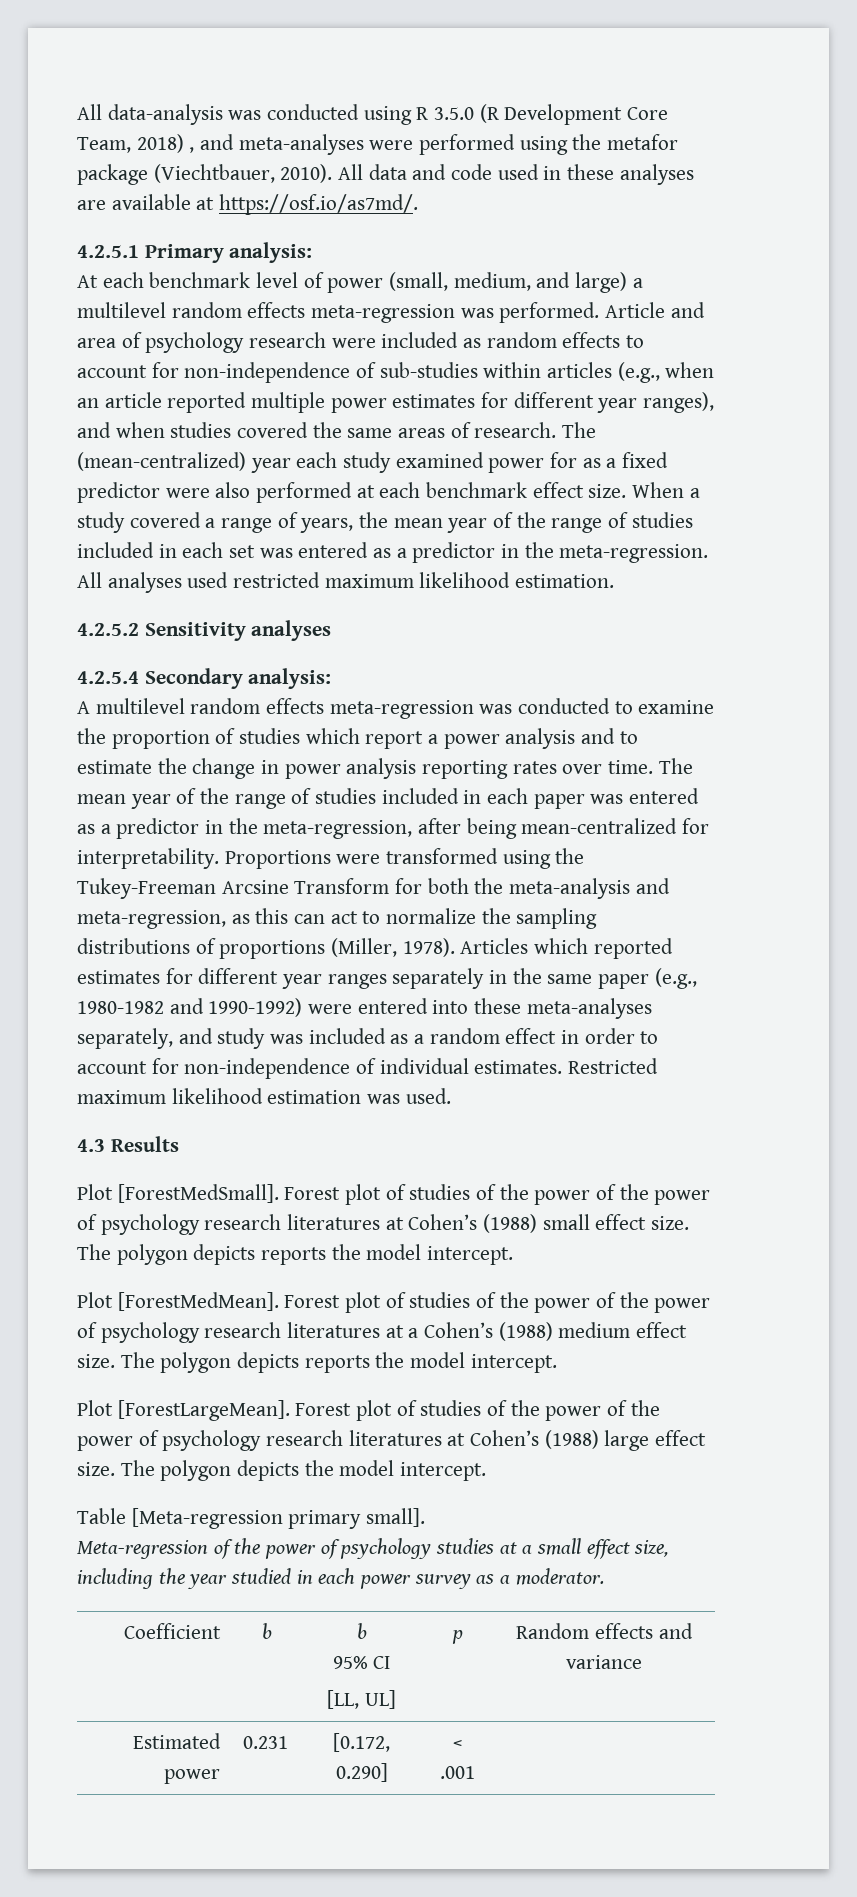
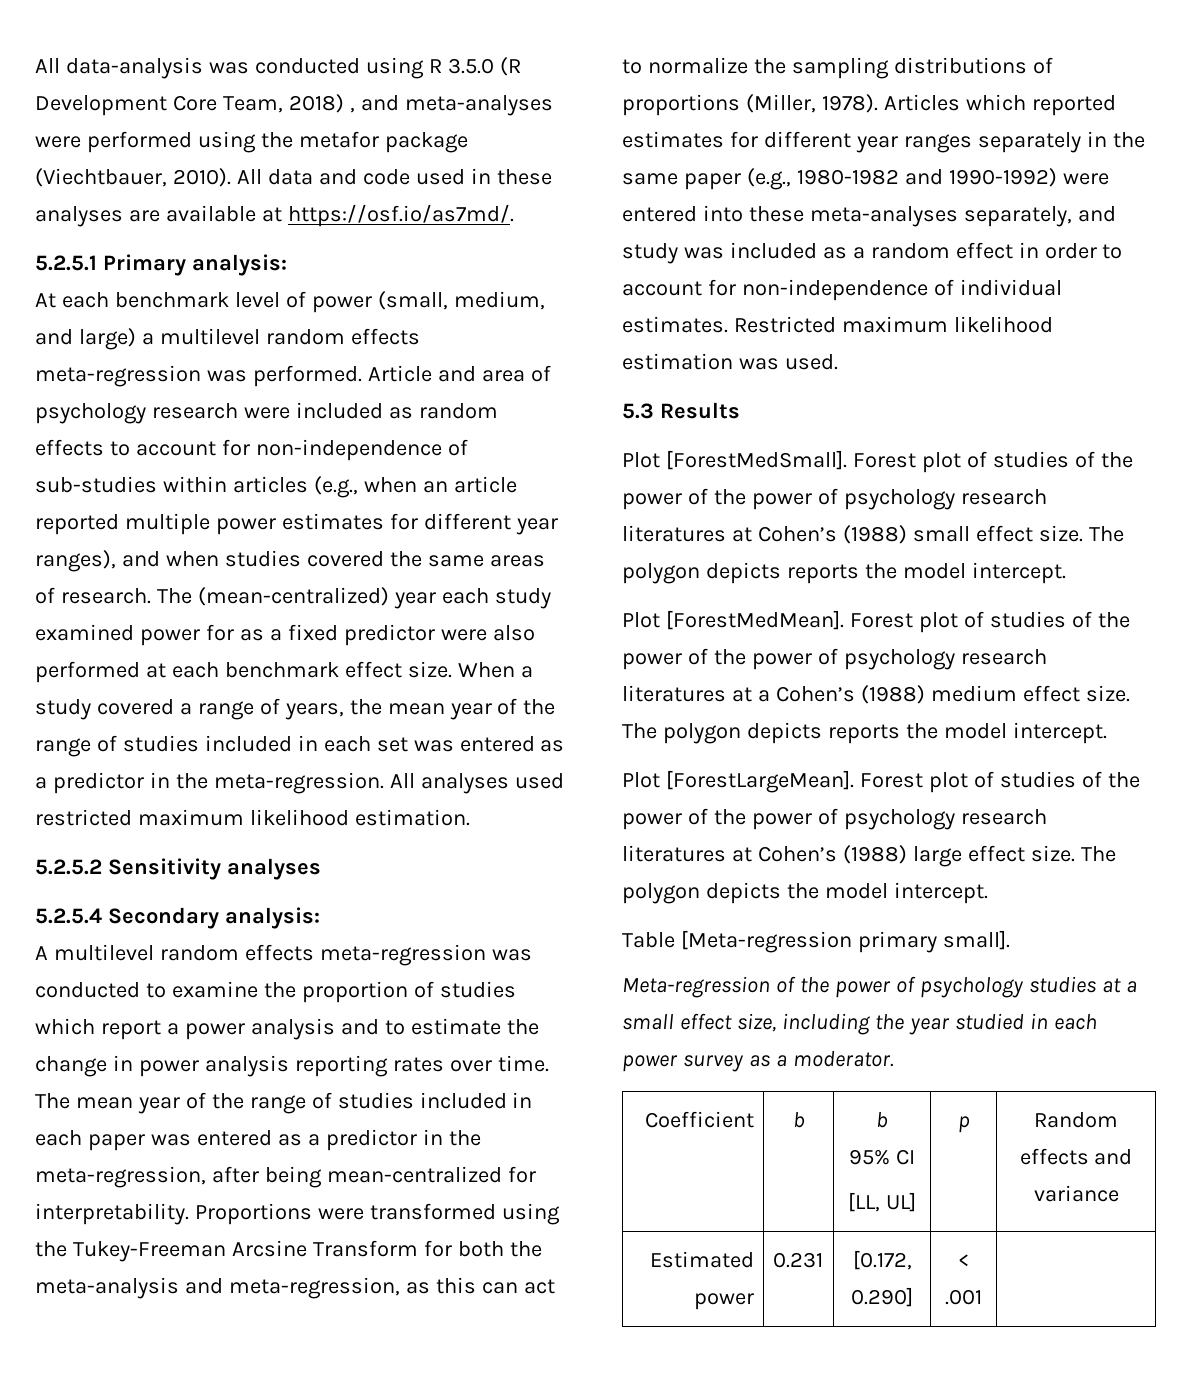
- 4.2.5.1 Primary analysis:
+ 5.2.5.1 Primary analysis:
- 4.2.5.2 Sensitivity analyses
+ 5.2.5.2 Sensitivity analyses
- 4.2.5.4 Secondary analysis:
+ 5.2.5.4 Secondary analysis:
- 4.3 Results
+ 5.3 Results

